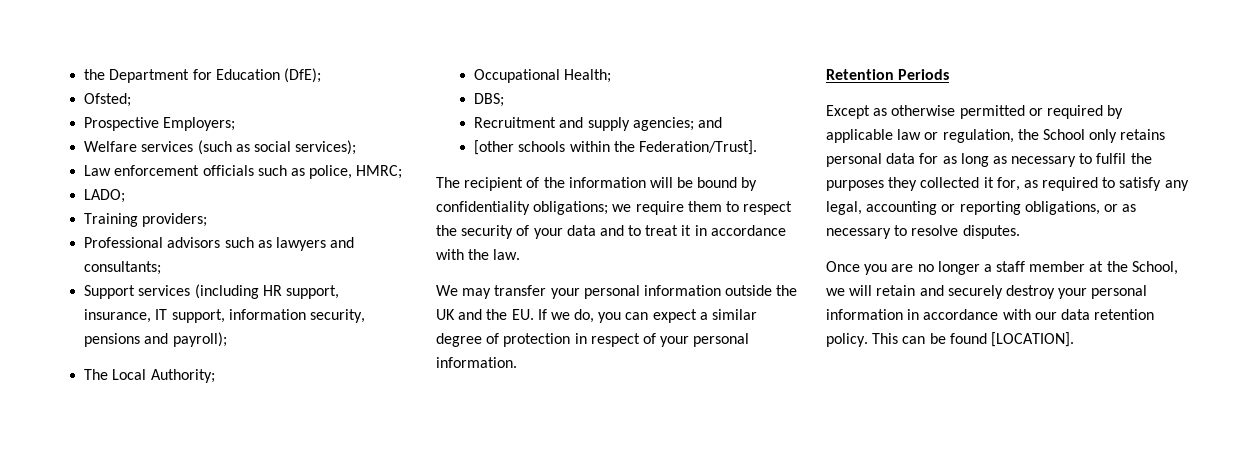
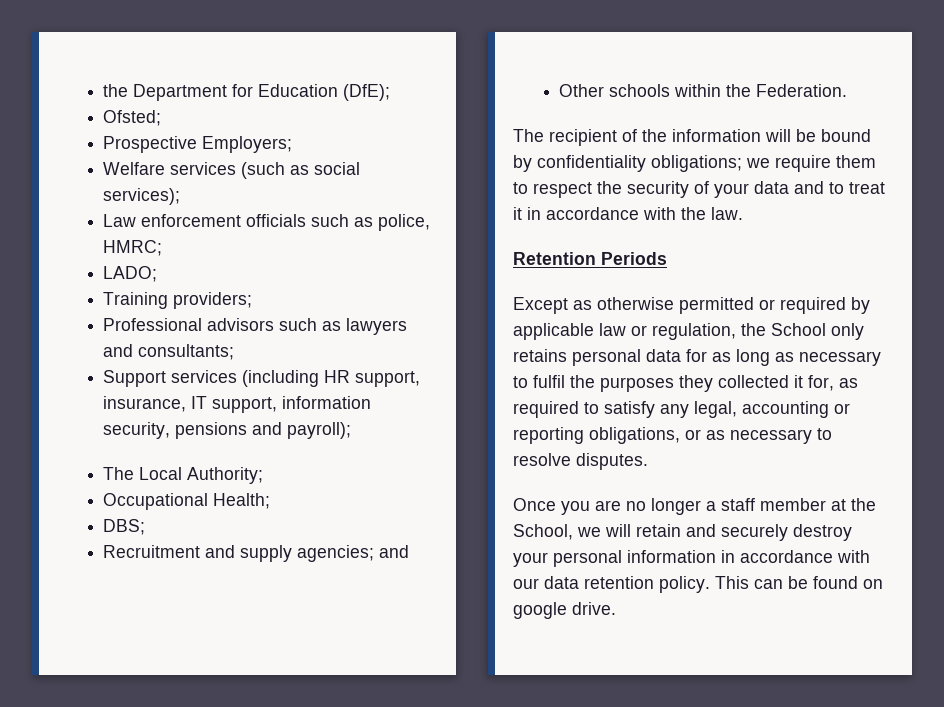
- [other schools within the Federation/Trust].
+ Other schools within the Federation.
- We may transfer your personal information outside the UK and the EU. If we do, you can expect a similar degree of protection in respect of your personal information.
- This can be found [LOCATION].
+ This can be found on google drive.

